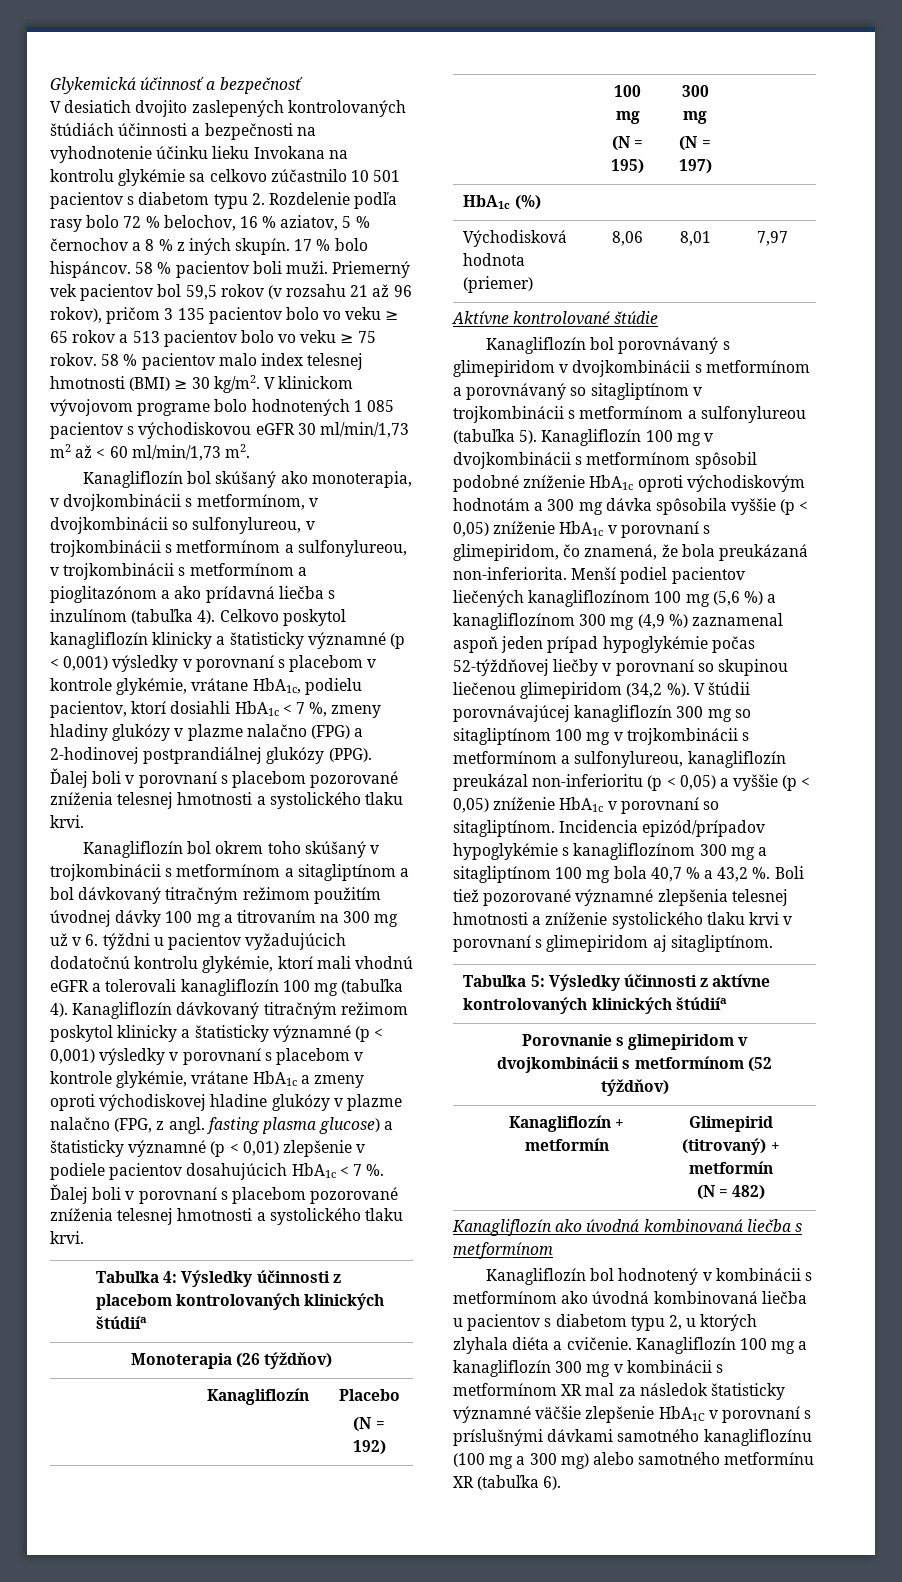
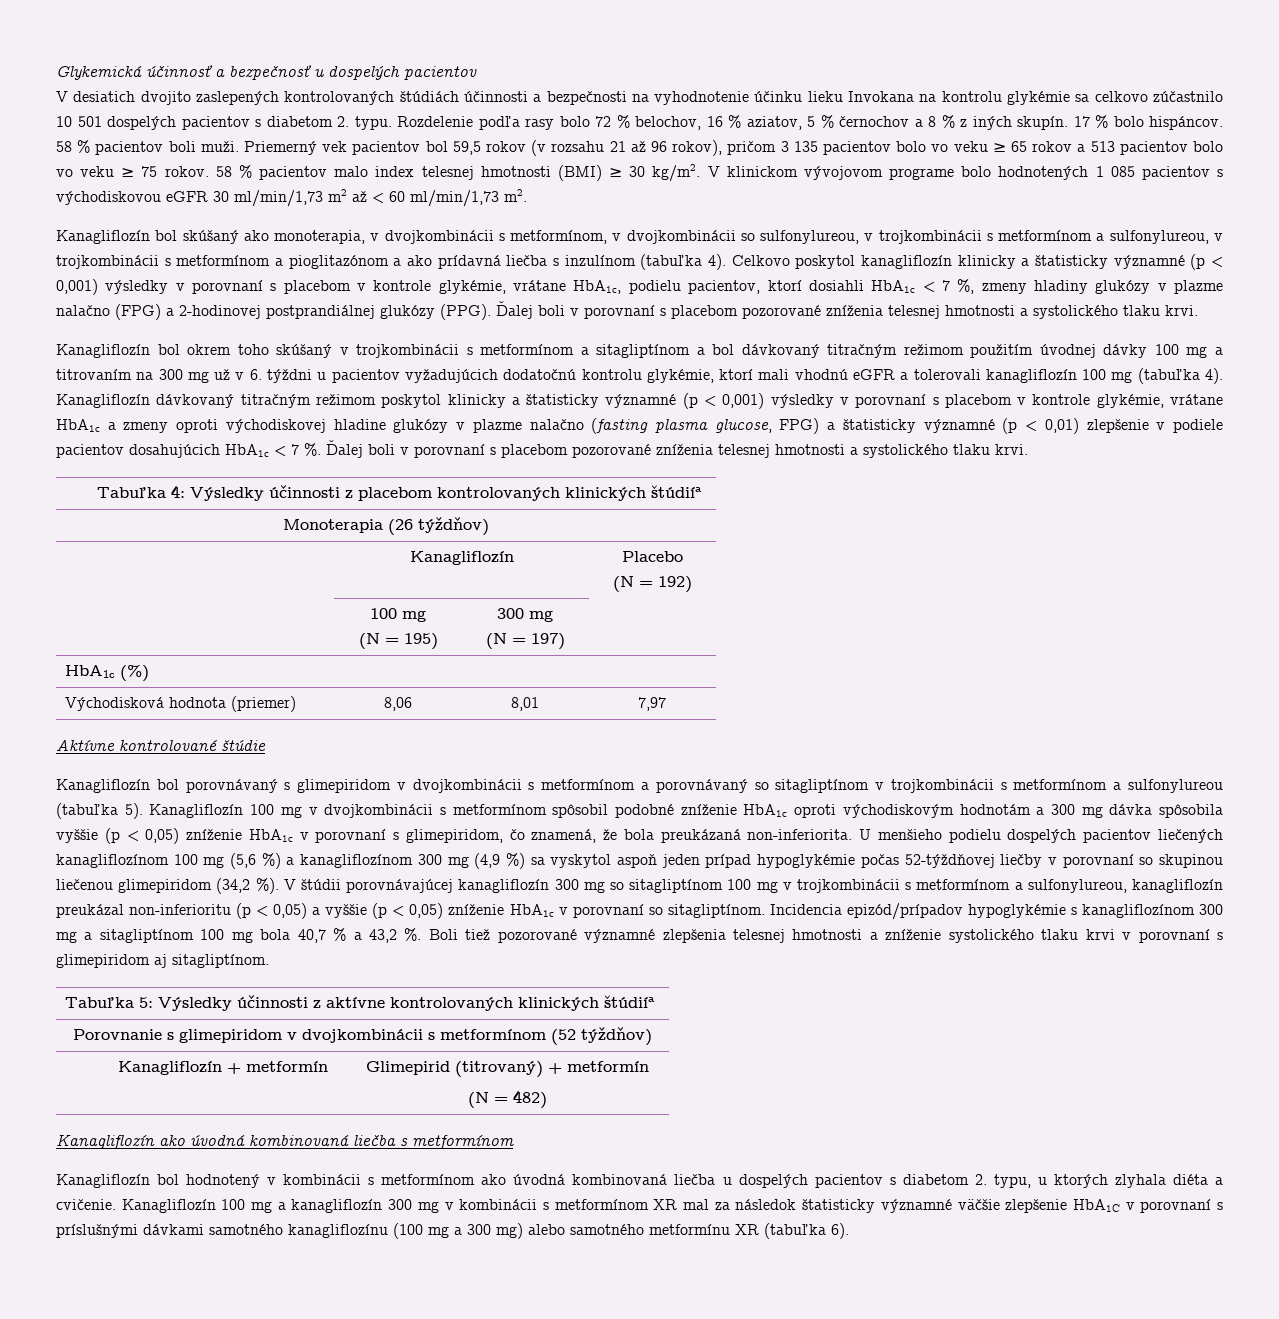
- Glykemická účinnosť a bezpečnosť
+ Glykemická účinnosť a bezpečnosť u dospelých pacientov
- V desiatich dvojito zaslepených kontrolovaných štúdiách účinnosti a bezpečnosti na vyhodnotenie účinku lieku Invokana na kontrolu glykémie sa celkovo zúčastnilo 10 501 pacientov s diabetom typu 2. Rozdelenie podľa rasy bolo 72 % belochov, 16 % aziatov, 5 % černochov a 8 % z iných skupín.
+ V desiatich dvojito zaslepených kontrolovaných štúdiách účinnosti a bezpečnosti na vyhodnotenie účinku lieku Invokana na kontrolu glykémie sa celkovo zúčastnilo 10 501 dospelých pacientov s diabetom 2. typu. Rozdelenie podľa rasy bolo 72 % belochov, 16 % aziatov, 5 % černochov a 8 % z iných skupín.
- Kanagliflozín dávkovaný titračným režimom poskytol klinicky a štatisticky významné (p < 0,001) výsledky v porovnaní s placebom v kontrole glykémie, vrátane HbA1c a zmeny oproti východiskovej hladine glukózy v plazme nalačno (FPG, z angl. fasting plasma glucose) a štatisticky významné (p < 0,01) zlepšenie v podiele pacientov dosahujúcich HbA1c < 7 %.
+ Kanagliflozín dávkovaný titračným režimom poskytol klinicky a štatisticky významné (p < 0,001) výsledky v porovnaní s placebom v kontrole glykémie, vrátane HbA1c a zmeny oproti východiskovej hladine glukózy v plazme nalačno (fasting plasma glucose, FPG) a štatisticky významné (p < 0,01) zlepšenie v podiele pacientov dosahujúcich HbA1c < 7 %.
- Menší podiel pacientov liečených kanagliflozínom 100 mg (5,6 %) a kanagliflozínom 300 mg (4,9 %) zaznamenal aspoň jeden prípad hypoglykémie počas 52-týždňovej liečby v porovnaní so skupinou liečenou glimepiridom (34,2 %).
+ U menšieho podielu dospelých pacientov liečených kanagliflozínom 100 mg (5,6 %) a kanagliflozínom 300 mg (4,9 %) sa vyskytol aspoň jeden prípad hypoglykémie počas 52-týždňovej liečby v porovnaní so skupinou liečenou glimepiridom (34,2 %).
- Kanagliflozín bol hodnotený v kombinácii s metformínom ako úvodná kombinovaná liečba u pacientov s diabetom typu 2, u ktorých zlyhala diéta a cvičenie.
+ Kanagliflozín bol hodnotený v kombinácii s metformínom ako úvodná kombinovaná liečba u dospelých pacientov s diabetom 2. typu, u ktorých zlyhala diéta a cvičenie.

